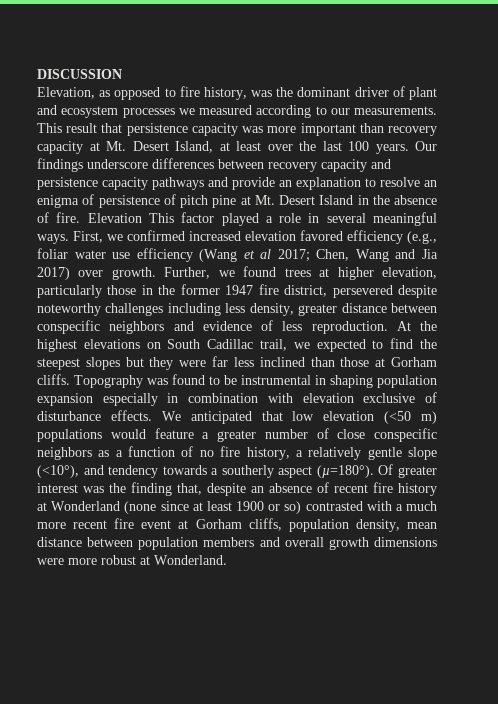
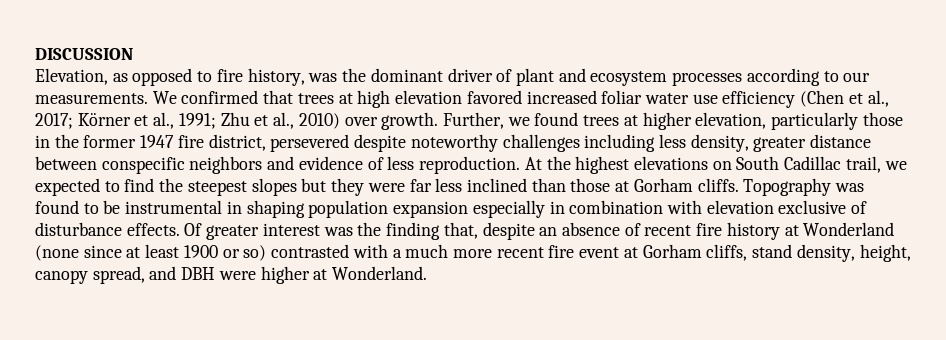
- Elevation, as opposed to fire history, was the dominant driver of plant and ecosystem processes we measured according to our measurements.
+ Elevation, as opposed to fire history, was the dominant driver of plant and ecosystem processes according to our measurements.
- This result that persistence capacity was more important than recovery capacity at Mt. Desert Island, at least over the last 100 years. Our findings underscore differences between recovery capacity and persistence capacity pathways and provide an explanation to resolve an enigma of persistence of pitch pine at Mt. Desert Island in the absence of fire. Elevation This factor played a role in several meaningful ways. First, we confirmed increased elevation favored efficiency (e.g., foliar water use efficiency (Wang et al 2017; Chen, Wang and Jia 2017) over growth.
+ We confirmed that trees at high elevation favored increased foliar water use efficiency (Chen et al., 2017; Körner et al., 1991; Zhu et al., 2010) over growth.
- We anticipated that low elevation (<50 m) populations would feature a greater number of close conspecific neighbors as a function of no fire history, a relatively gentle slope (<10°), and tendency towards a southerly aspect (µ=180°).
- Of greater interest was the finding that, despite an absence of recent fire history at Wonderland (none since at least 1900 or so) contrasted with a much more recent fire event at Gorham cliffs, population density, mean distance between population members and overall growth dimensions were more robust at Wonderland.
+ Of greater interest was the finding that, despite an absence of recent fire history at Wonderland (none since at least 1900 or so) contrasted with a much more recent fire event at Gorham cliffs, stand density, height, canopy spread, and DBH were higher at Wonderland.

